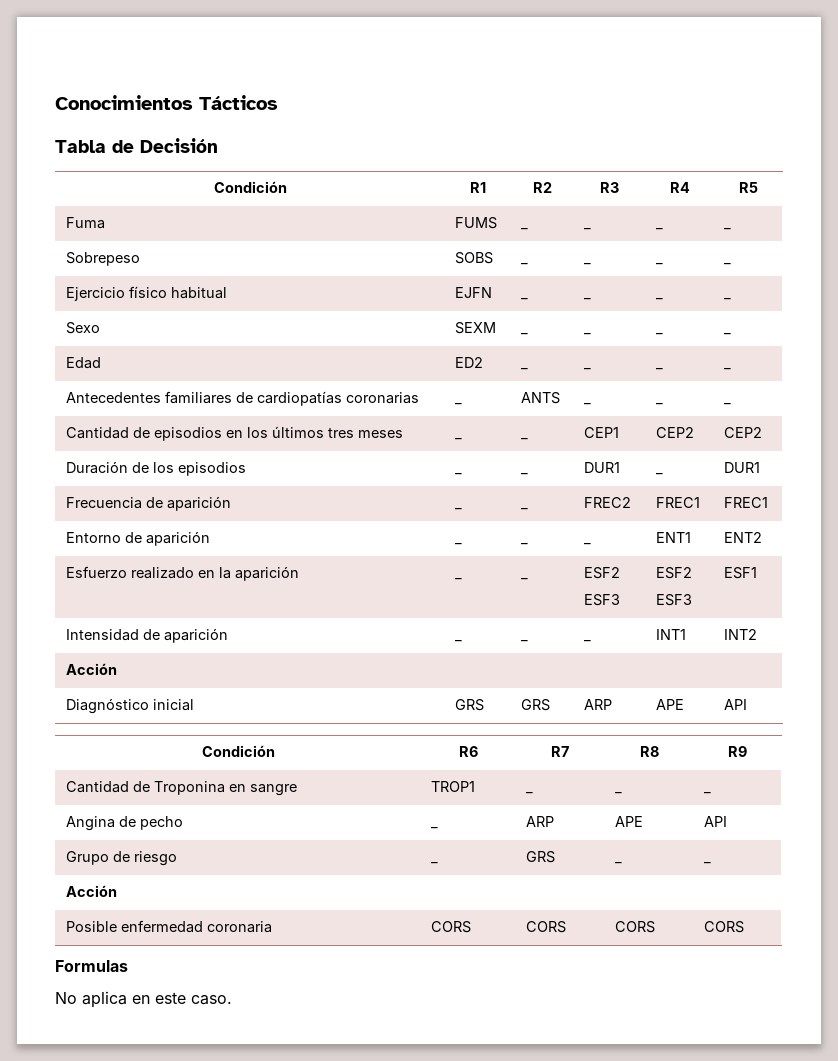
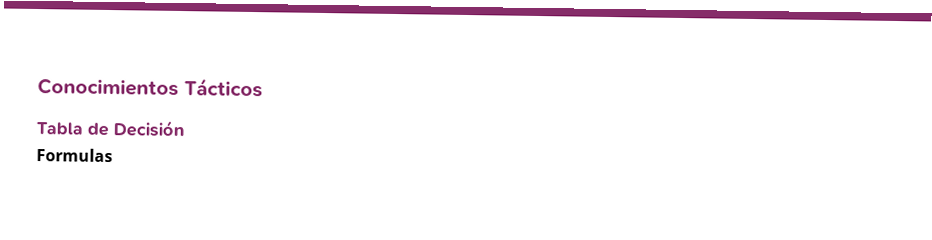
- Condición | R1 | R2 | R3 | R4 | R5
- Fuma | FUMS | _ | _ | _ | _
- Sobrepeso | SOBS | _ | _ | _ | _
- Ejercicio físico habitual | EJFN | _ | _ | _ | _
- Sexo | SEXM | _ | _ | _ | _
- Edad | ED2 | _ | _ | _ | _
- Antecedentes familiares de cardiopatías coronarias | _ | ANTS | _ | _ | _
- Cantidad de episodios en los últimos tres meses | _ | _ | CEP1 | CEP2 | CEP2
- Duración de los episodios | _ | _ | DUR1 | _ | DUR1
- Frecuencia de aparición | _ | _ | FREC2 | FREC1 | FREC1
- Entorno de aparición | _ | _ | _ | ENT1 | ENT2
- Esfuerzo realizado en la aparición | _ | _ | ESF2
- ESF3 | ESF2
- ESF3 | ESF1
- Intensidad de aparición | _ | _ | _ | INT1 | INT2
- Acción
- Diagnóstico inicial | GRS | GRS | ARP | APE | API
- Condición | R6 | R7 | R8 | R9
- Cantidad de Troponina en sangre | TROP1 | _ | _ | _
- Angina de pecho | _ | ARP | APE | API
- Grupo de riesgo | _ | GRS | _ | _
- Acción
- Posible enfermedad coronaria | CORS | CORS | CORS | CORS
  Formulas
- No aplica en este caso.

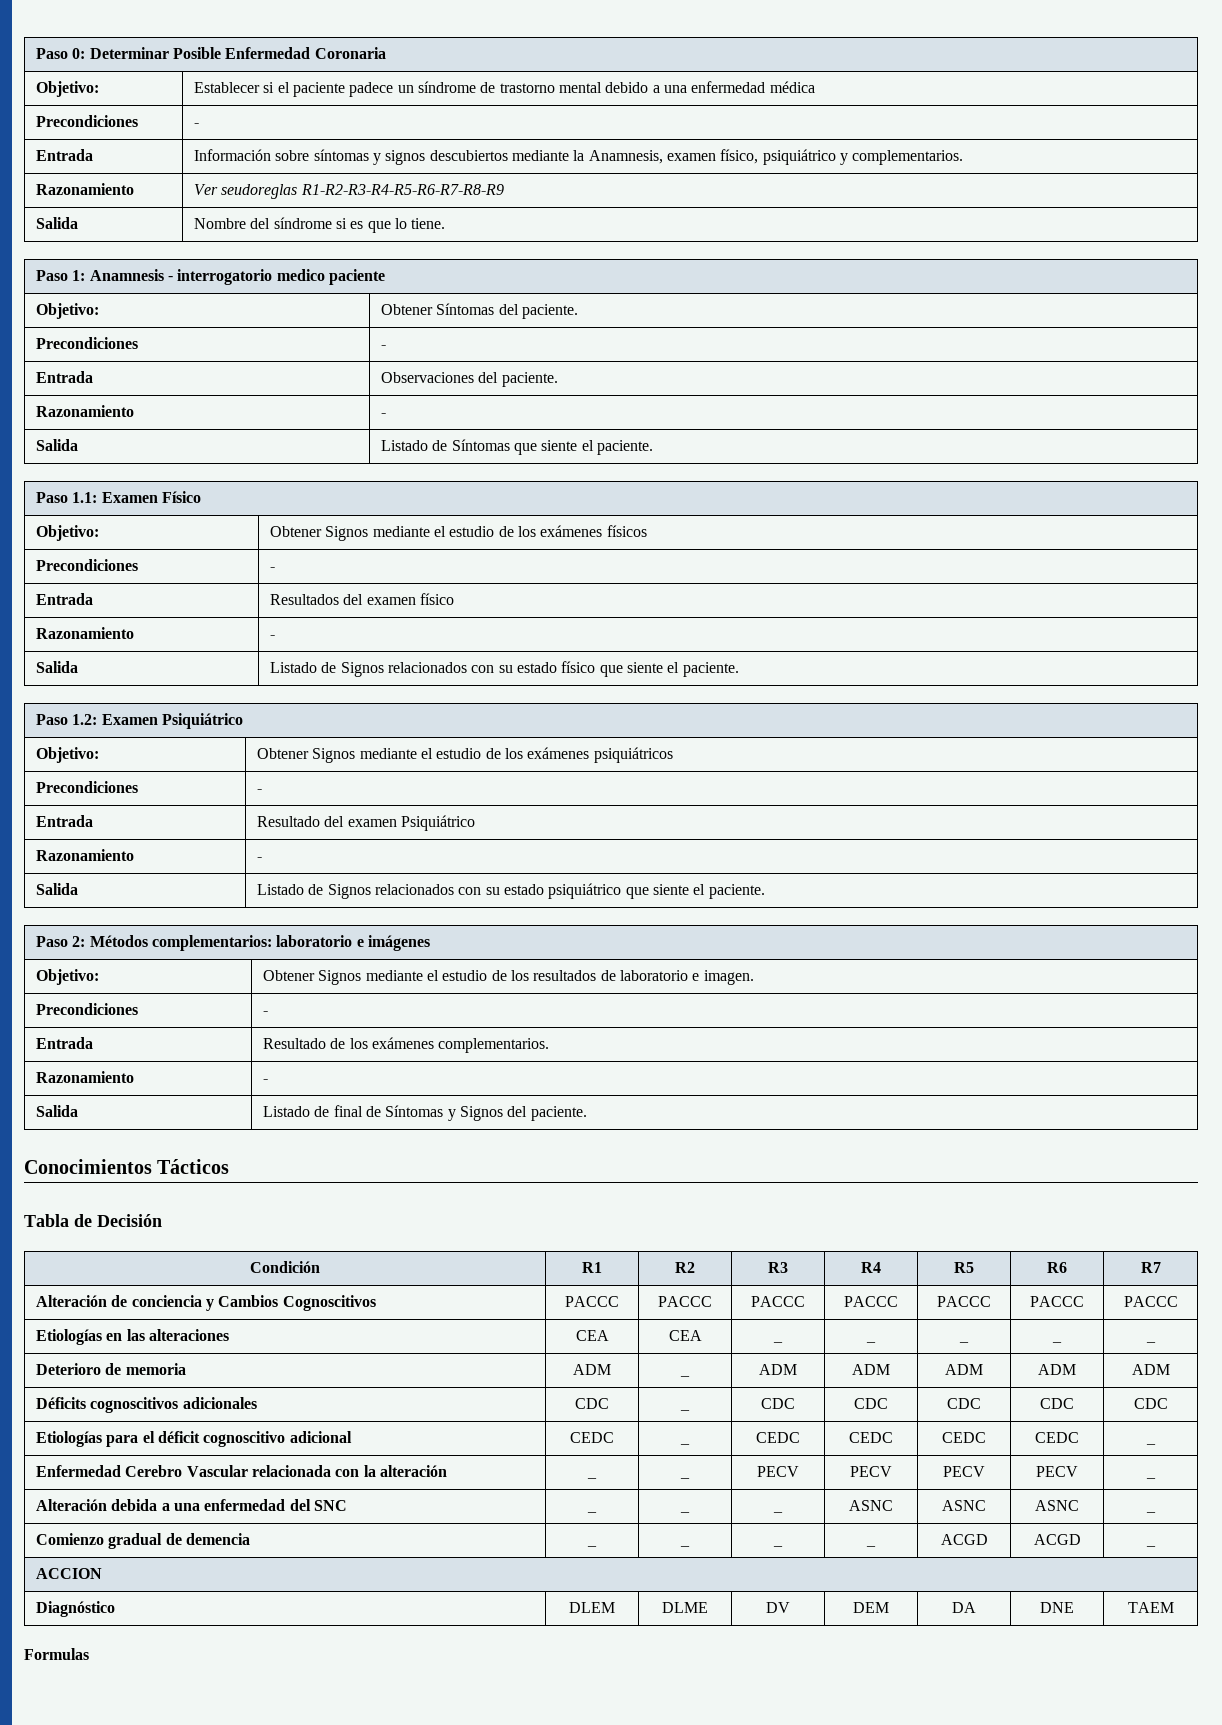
+ Paso 0: Determinar Posible Enfermedad Coronaria
+ Objetivo: | Establecer si el paciente padece un síndrome de trastorno mental debido a una enfermedad médica
+ Precondiciones | -
+ Entrada | Información sobre síntomas y signos descubiertos mediante la Anamnesis, examen físico, psiquiátrico y complementarios.
+ Razonamiento | Ver seudoreglas R1-R2-R3-R4-R5-R6-R7-R8-R9
+ Salida | Nombre del síndrome si es que lo tiene.
+ Paso 1: Anamnesis - interrogatorio medico paciente
+ Objetivo: | Obtener Síntomas del paciente.
+ Precondiciones | -
+ Entrada | Observaciones del paciente.
+ Razonamiento | -
+ Salida | Listado de Síntomas que siente el paciente.
+ Paso 1.1: Examen Físico
+ Objetivo: | Obtener Signos mediante el estudio de los exámenes físicos
+ Precondiciones | -
+ Entrada | Resultados del examen físico
+ Razonamiento | -
+ Salida | Listado de Signos relacionados con su estado físico que siente el paciente.
+ Paso 1.2: Examen Psiquiátrico
+ Objetivo: | Obtener Signos mediante el estudio de los exámenes psiquiátricos
+ Precondiciones | -
+ Entrada | Resultado del examen Psiquiátrico
+ Razonamiento | -
+ Salida | Listado de Signos relacionados con su estado psiquiátrico que siente el paciente.
+ Paso 2: Métodos complementarios: laboratorio e imágenes
+ Objetivo: | Obtener Signos mediante el estudio de los resultados de laboratorio e imagen.
+ Precondiciones | -
+ Entrada | Resultado de los exámenes complementarios.
+ Razonamiento | -
+ Salida | Listado de final de Síntomas y Signos del paciente.
+ Condición | R1 | R2 | R3 | R4 | R5 | R6 | R7
+ Alteración de conciencia y Cambios Cognoscitivos | PACCC | PACCC | PACCC | PACCC | PACCC | PACCC | PACCC
+ Etiologías en las alteraciones | CEA | CEA | _ | _ | _ | _ | _
+ Deterioro de memoria | ADM | _ | ADM | ADM | ADM | ADM | ADM
+ Déficits cognoscitivos adicionales | CDC | _ | CDC | CDC | CDC | CDC | CDC
+ Etiologías para el déficit cognoscitivo adicional | CEDC | _ | CEDC | CEDC | CEDC | CEDC | _
+ Enfermedad Cerebro Vascular relacionada con la alteración | _ | _ | PECV | PECV | PECV | PECV | _
+ Alteración debida a una enfermedad del SNC | _ | _ | _ | ASNC | ASNC | ASNC | _
+ Comienzo gradual de demencia | _ | _ | _ | _ | ACGD | ACGD | _
+ ACCION
+ Diagnóstico | DLEM | DLME | DV | DEM | DA | DNE | TAEM

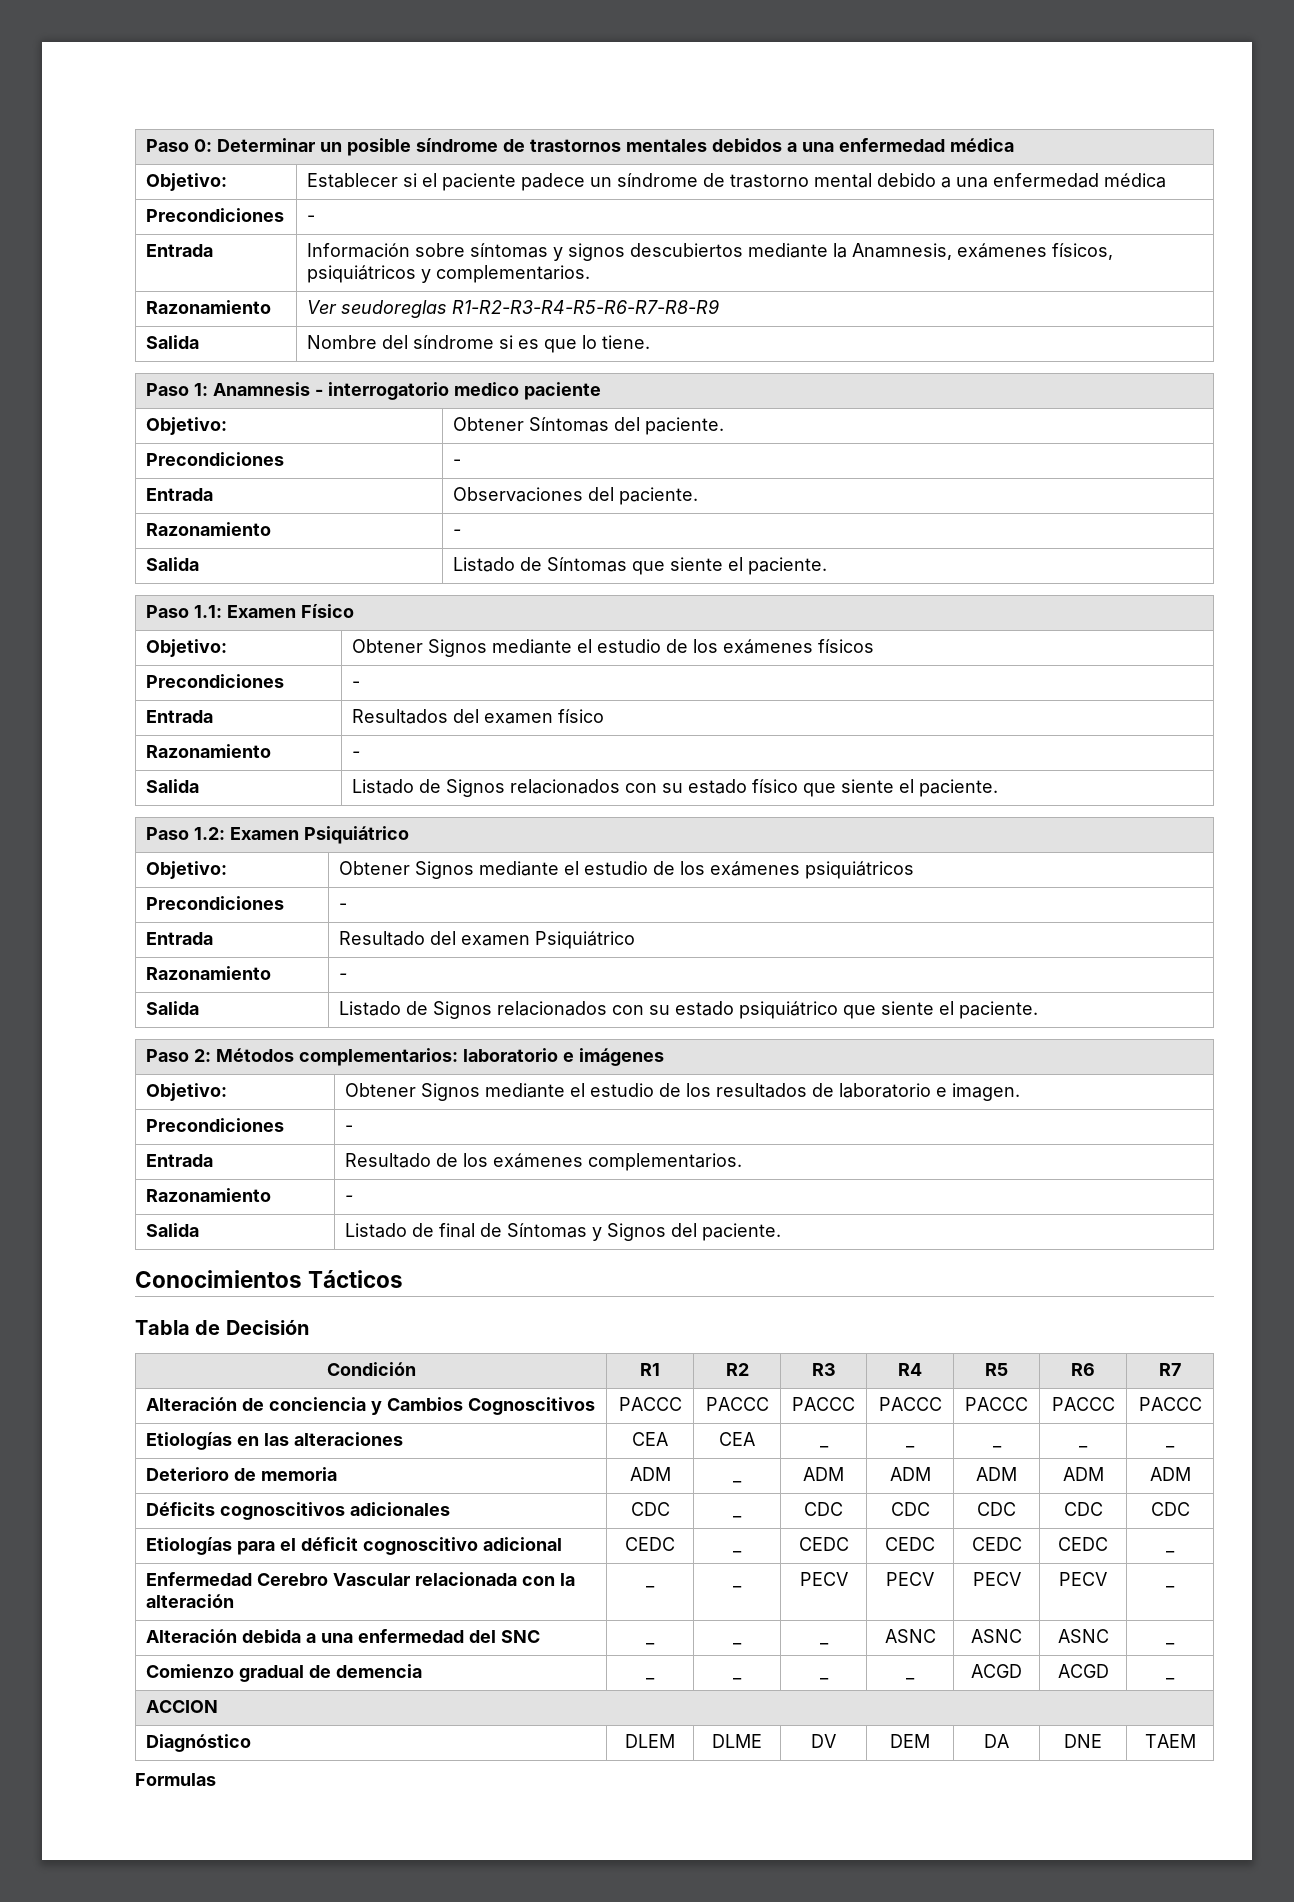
- Paso 0: Determinar Posible Enfermedad Coronaria
+ Paso 0: Determinar un posible síndrome de trastornos mentales debidos a una enfermedad médica
- Entrada | Información sobre síntomas y signos descubiertos mediante la Anamnesis, examen físico, psiquiátrico y complementarios.
+ Entrada | Información sobre síntomas y signos descubiertos mediante la Anamnesis, exámenes físicos, psiquiátricos y complementarios.

